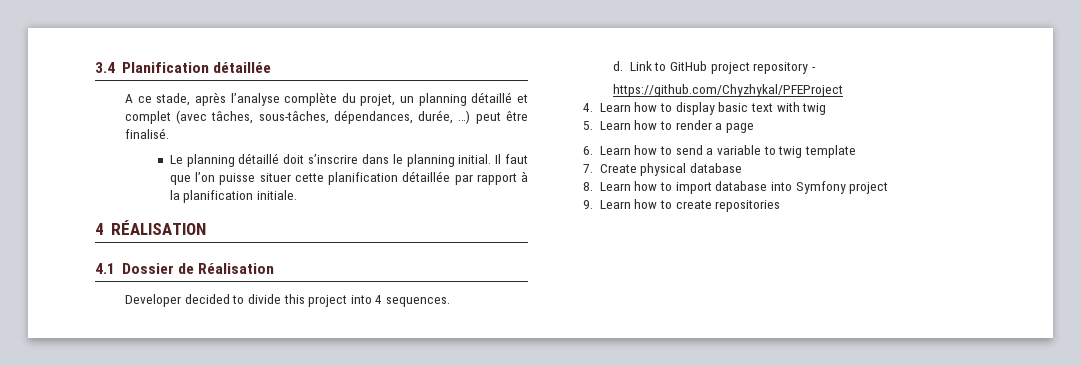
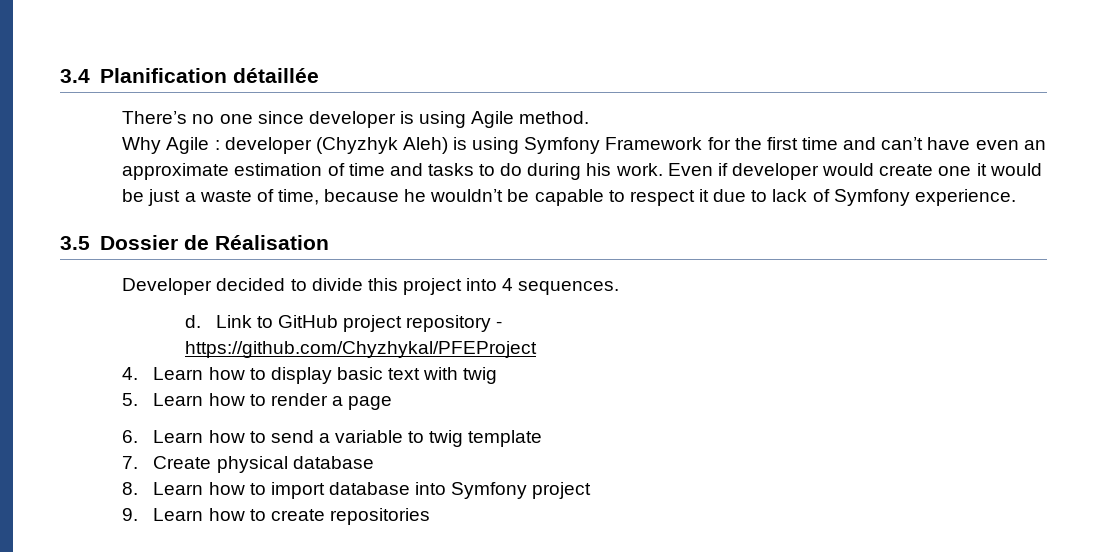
- A ce stade, après l’analyse complète du projet, un planning détaillé et complet (avec tâches, sous-tâches, dépendances, durée, …) peut être finalisé.
- Le planning détaillé doit s’inscrire dans le planning initial. Il faut que l’on puisse situer cette planification détaillée par rapport à la planification initiale.
- 4 RÉALISATION
- 4.1 Dossier de Réalisation
+ There’s no one since developer is using Agile method.
+ Why Agile : developer (Chyzhyk Aleh) is using Symfony Framework for the first time and can’t have even an approximate estimation of time and tasks to do during his work. Even if developer would create one it would be just a waste of time, because he wouldn’t be capable to respect it due to lack of Symfony experience.
+ 3.5 Dossier de Réalisation

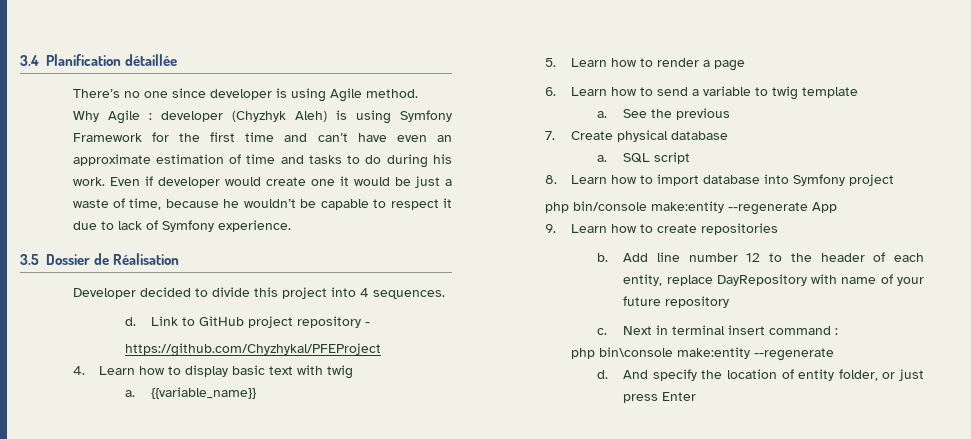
+ a. {{variable_name}}
+ a. See the previous
+ a. SQL script
+ php bin/console make:entity --regenerate App
+ b. Add line number 12 to the header of each entity, replace DayRepository with name of your future repository
+ c. Next in terminal insert command :
+ php bin\console make:entity --regenerate
+ d. And specify the location of entity folder, or just press Enter

